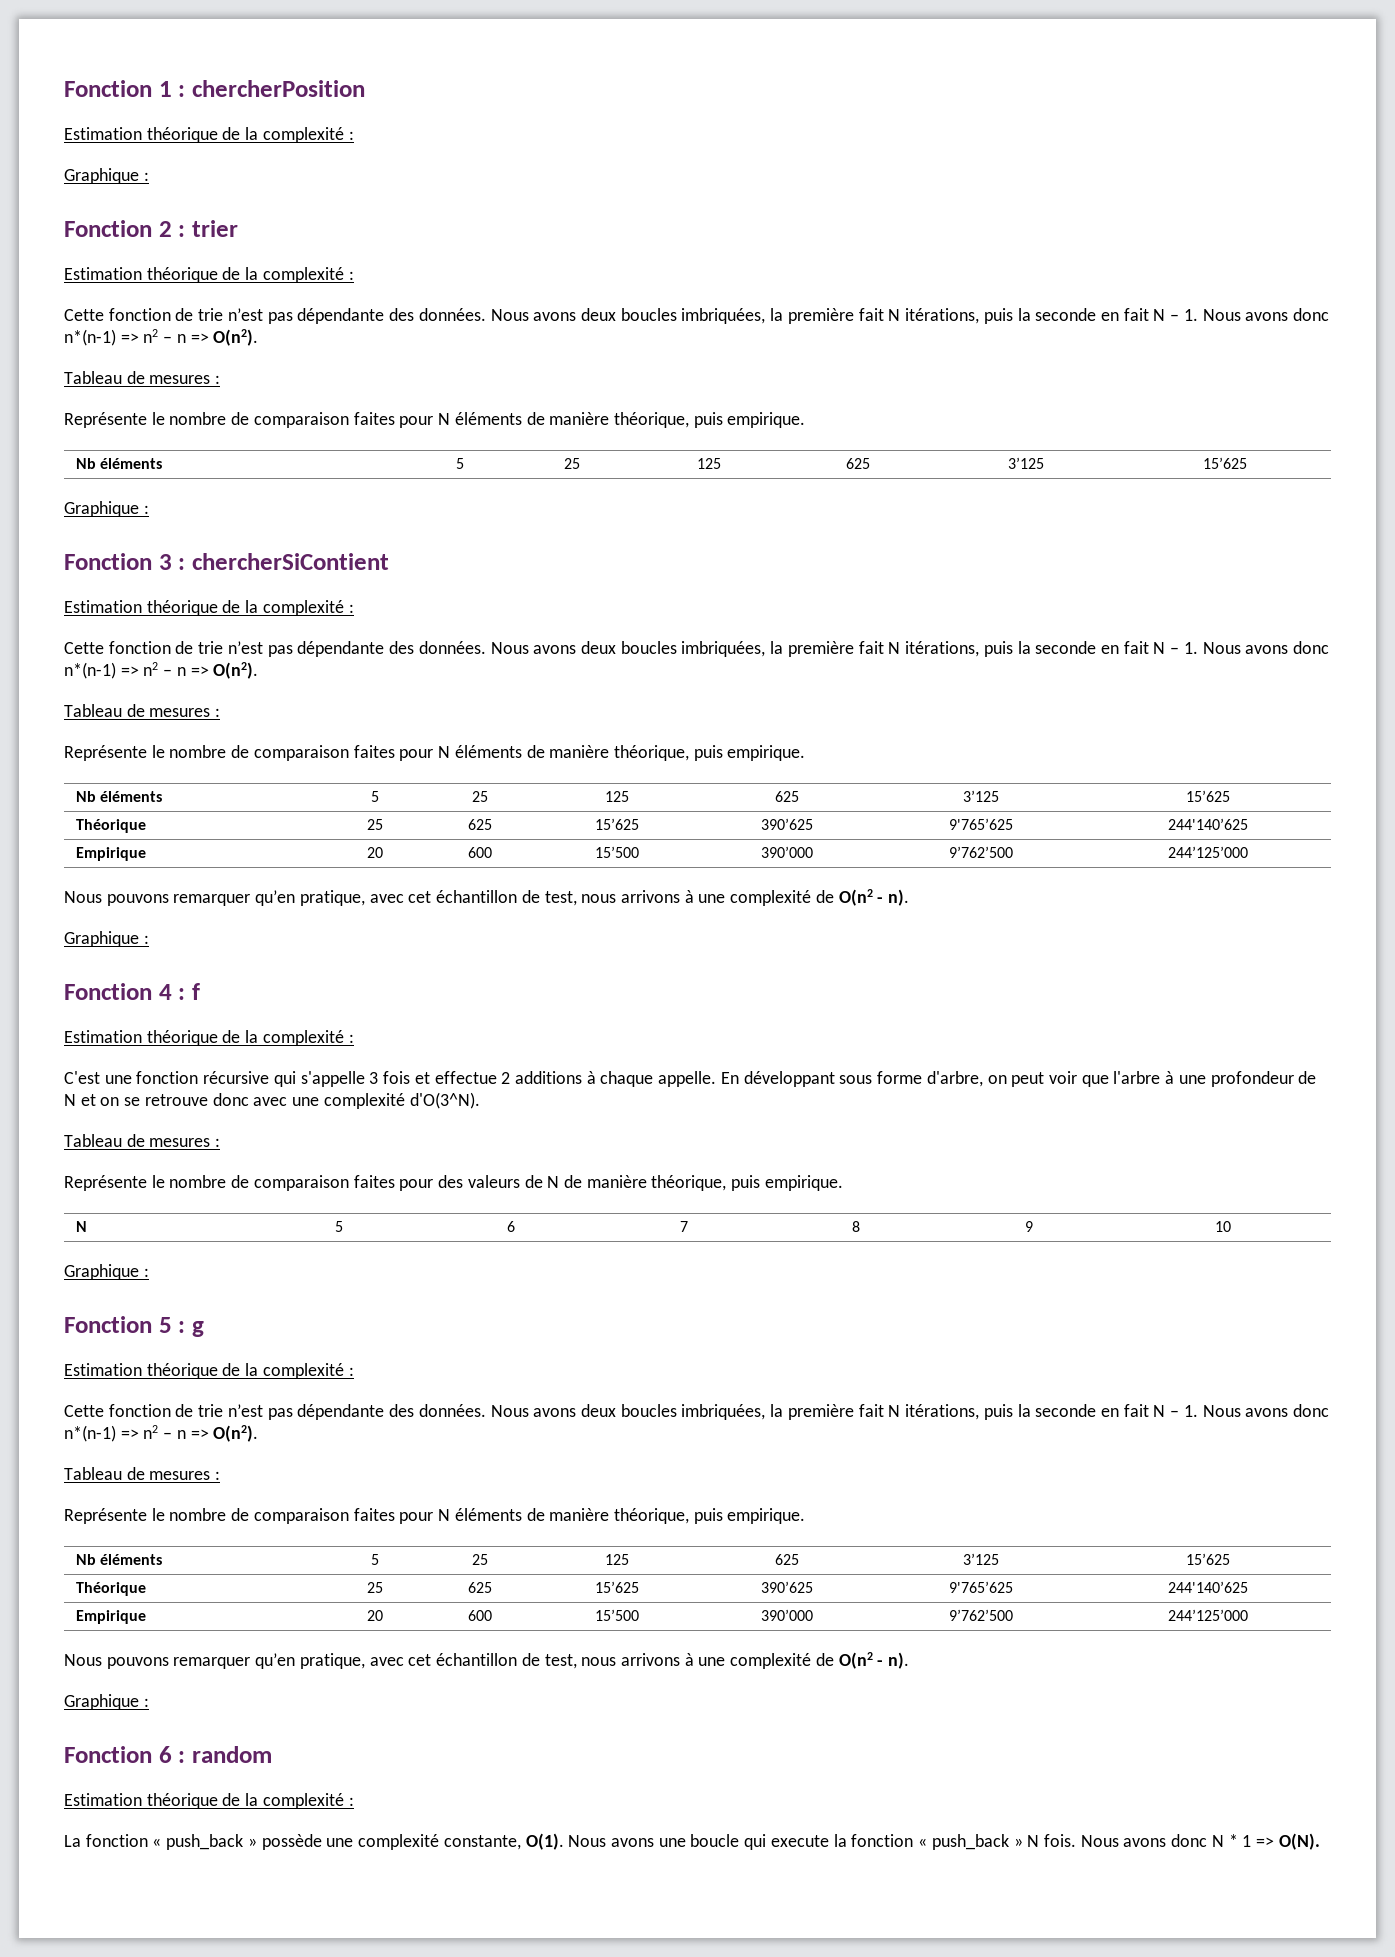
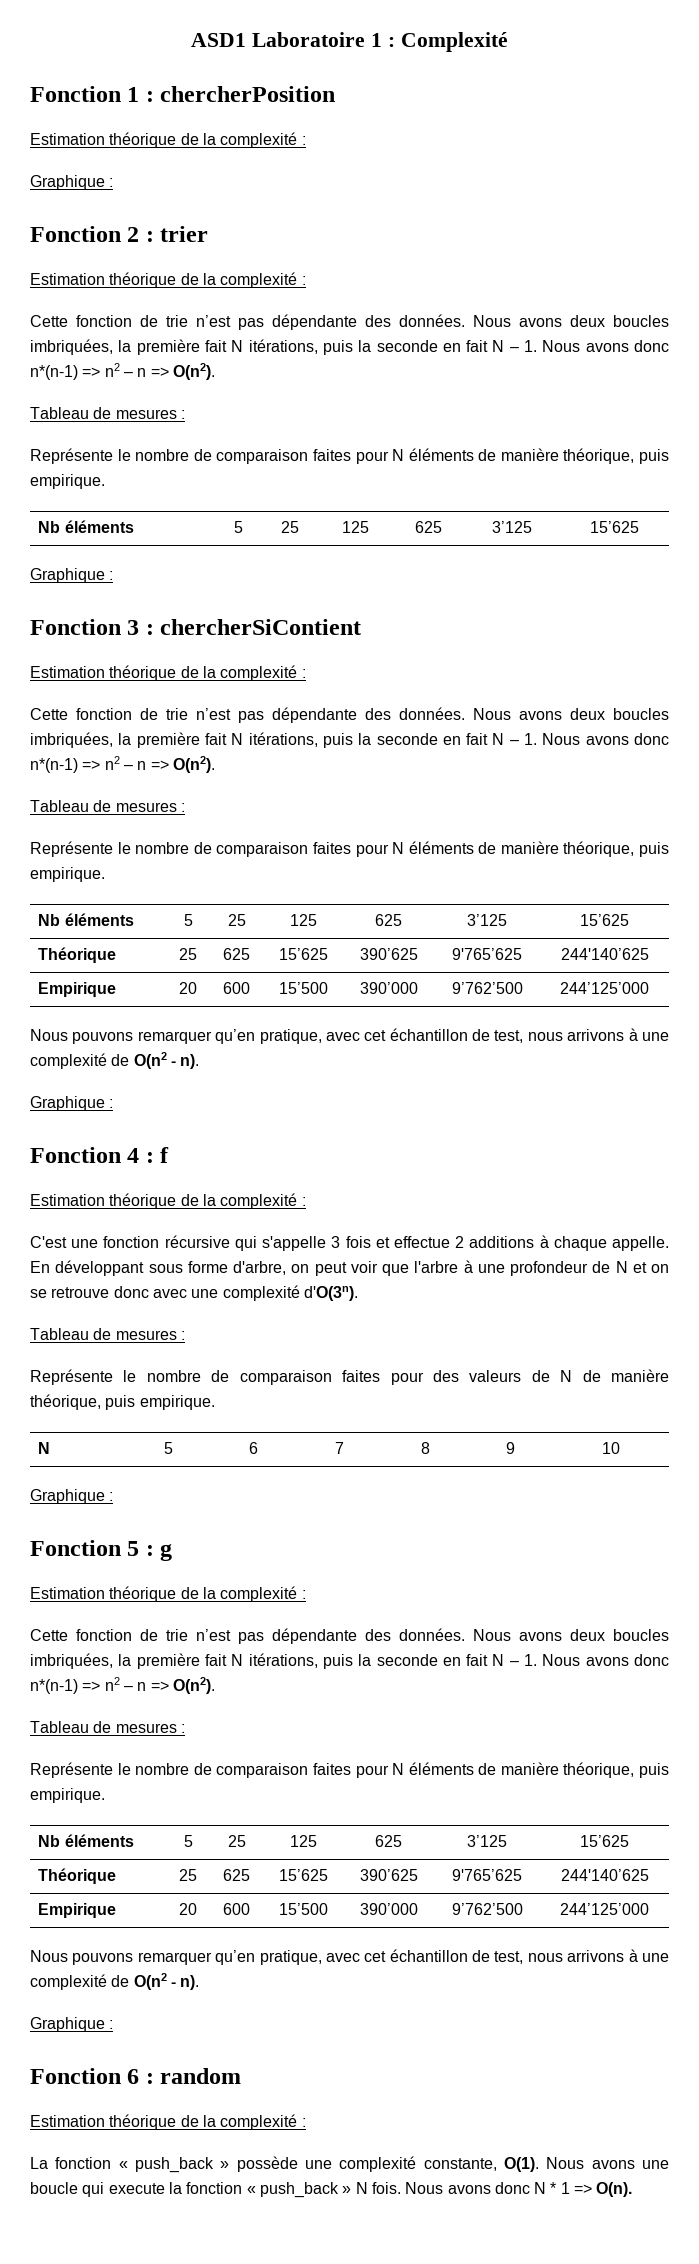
+ ASD1 Laboratoire 1 : Complexité
- En développant sous forme d'arbre, on peut voir que l'arbre à une profondeur de N et on se retrouve donc avec une complexité d'O(3^N).
+ En développant sous forme d'arbre, on peut voir que l'arbre à une profondeur de N et on se retrouve donc avec une complexité d'O(3n).
- Nous avons donc N * 1 => O(N).
+ Nous avons donc N * 1 => O(n).

